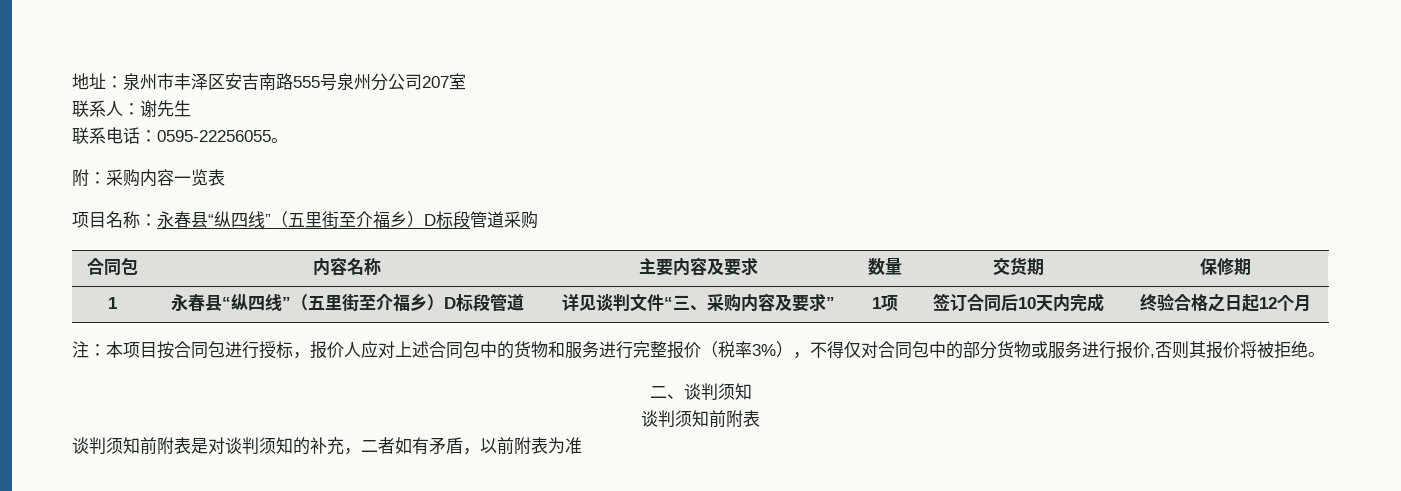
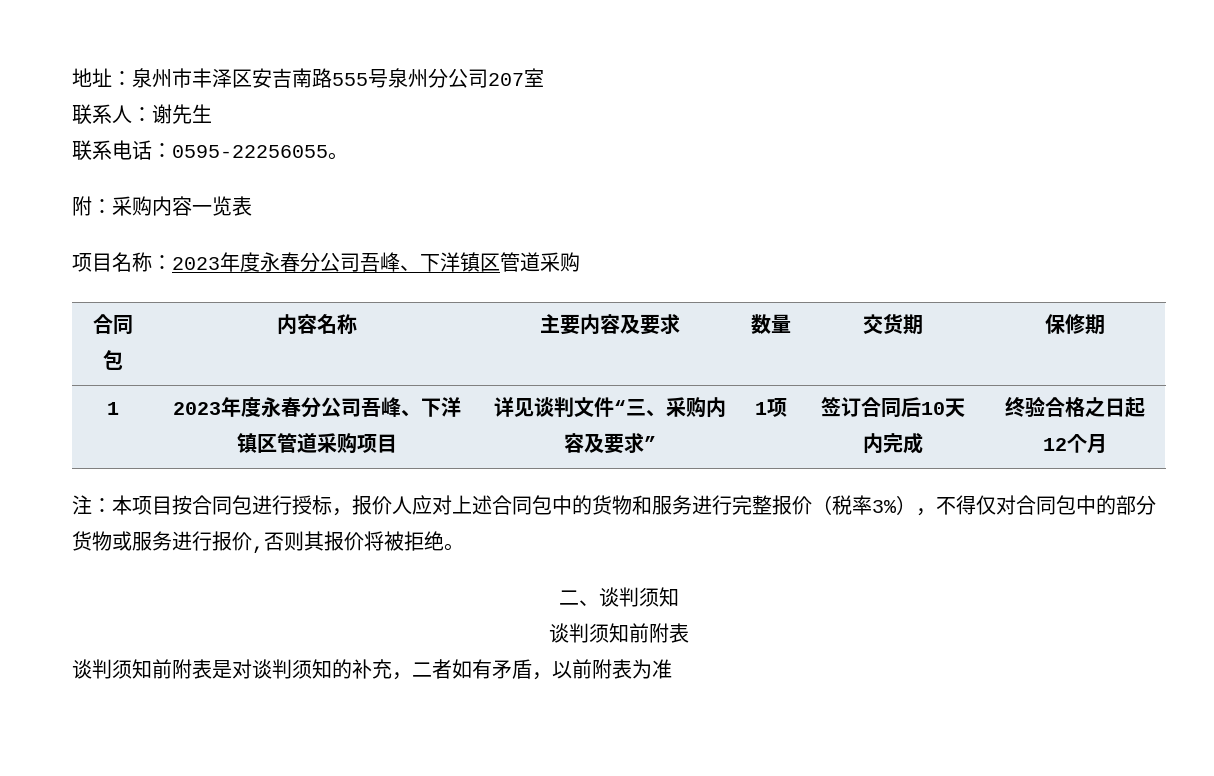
- 项目名称：永春县“纵四线”（五里街至介福乡）D标段管道采购
+ 项目名称：2023年度永春分公司吾峰、下洋镇区管道采购
- 1 | 永春县“纵四线”（五里街至介福乡）D标段管道 | 详见谈判文件“三、采购内容及要求” | 1项 | 签订合同后10天内完成 | 终验合格之日起12个月
+ 1 | 2023年度永春分公司吾峰、下洋镇区管道采购项目 | 详见谈判文件“三、采购内容及要求” | 1项 | 签订合同后10天内完成 | 终验合格之日起12个月

